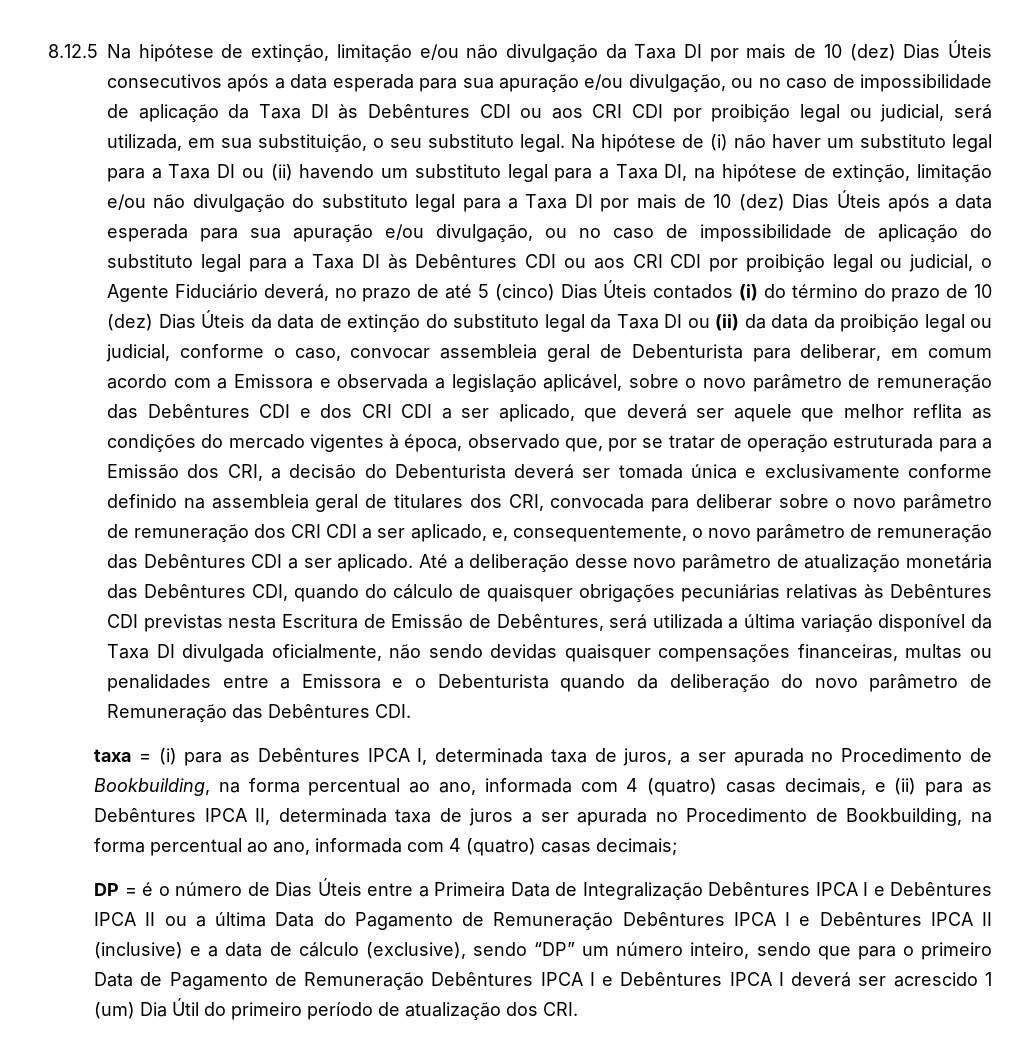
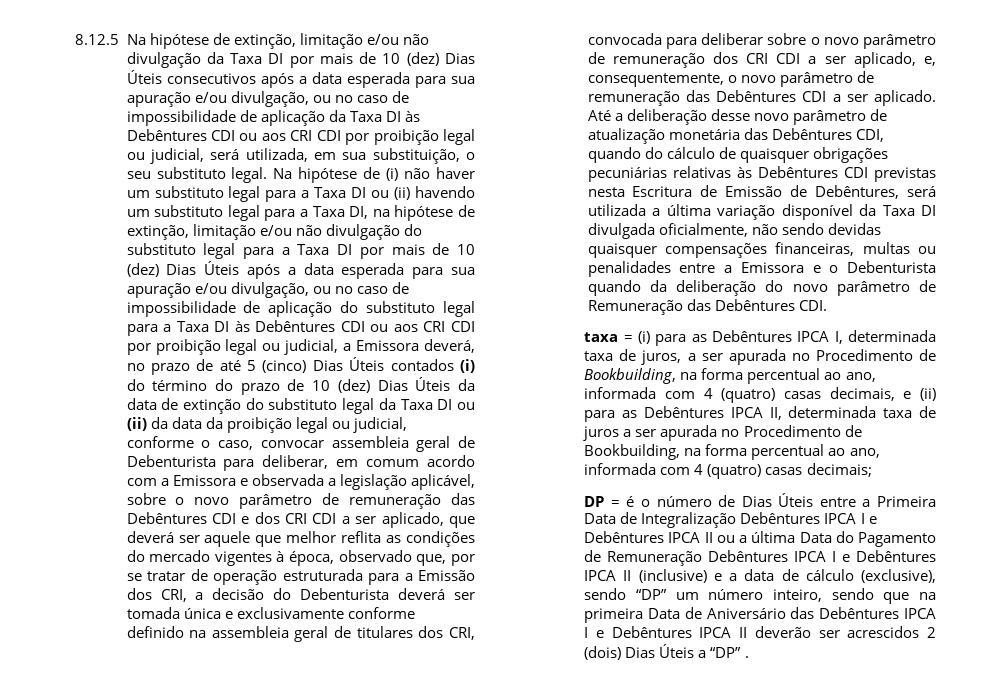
- Na hipótese de (i) não haver um substituto legal para a Taxa DI ou (ii) havendo um substituto legal para a Taxa DI, na hipótese de extinção, limitação e/ou não divulgação do substituto legal para a Taxa DI por mais de 10 (dez) Dias Úteis após a data esperada para sua apuração e/ou divulgação, ou no caso de impossibilidade de aplicação do substituto legal para a Taxa DI às Debêntures CDI ou aos CRI CDI por proibição legal ou judicial, o Agente Fiduciário deverá, no prazo de até 5 (cinco) Dias Úteis contados (i) do término do prazo de 10 (dez) Dias Úteis da data de extinção do substituto legal da Taxa DI ou (ii) da data da proibição legal ou judicial, conforme o caso, convocar assembleia geral de Debenturista para deliberar, em comum acordo com a Emissora e observada a legislação aplicável, sobre o novo parâmetro de remuneração das Debêntures CDI e dos CRI CDI a ser aplicado, que deverá ser aquele que melhor reflita as condições do mercado vigentes à época, observado que, por se tratar de operação estruturada para a Emissão dos CRI, a decisão do Debenturista deverá ser tomada única e exclusivamente conforme definido na assembleia geral de titulares dos CRI, convocada para deliberar sobre o novo parâmetro de remuneração dos CRI CDI a ser aplicado, e, consequentemente, o novo parâmetro de remuneração das Debêntures CDI a ser aplicado.
+ Na hipótese de (i) não haver um substituto legal para a Taxa DI ou (ii) havendo um substituto legal para a Taxa DI, na hipótese de extinção, limitação e/ou não divulgação do substituto legal para a Taxa DI por mais de 10 (dez) Dias Úteis após a data esperada para sua apuração e/ou divulgação, ou no caso de impossibilidade de aplicação do substituto legal para a Taxa DI às Debêntures CDI ou aos CRI CDI por proibição legal ou judicial, a Emissora deverá, no prazo de até 5 (cinco) Dias Úteis contados (i) do término do prazo de 10 (dez) Dias Úteis da data de extinção do substituto legal da Taxa DI ou (ii) da data da proibição legal ou judicial, conforme o caso, convocar assembleia geral de Debenturista para deliberar, em comum acordo com a Emissora e observada a legislação aplicável, sobre o novo parâmetro de remuneração das Debêntures CDI e dos CRI CDI a ser aplicado, que deverá ser aquele que melhor reflita as condições do mercado vigentes à época, observado que, por se tratar de operação estruturada para a Emissão dos CRI, a decisão do Debenturista deverá ser tomada única e exclusivamente conforme definido na assembleia geral de titulares dos CRI, convocada para deliberar sobre o novo parâmetro de remuneração dos CRI CDI a ser aplicado, e, consequentemente, o novo parâmetro de remuneração das Debêntures CDI a ser aplicado.
- DP = é o número de Dias Úteis entre a Primeira Data de Integralização Debêntures IPCA I e Debêntures IPCA II ou a última Data do Pagamento de Remuneração Debêntures IPCA I e Debêntures IPCA II (inclusive) e a data de cálculo (exclusive), sendo “DP” um número inteiro, sendo que para o primeiro Data de Pagamento de Remuneração Debêntures IPCA I e Debêntures IPCA I deverá ser acrescido 1 (um) Dia Útil do primeiro período de atualização dos CRI.
+ DP = é o número de Dias Úteis entre a Primeira Data de Integralização Debêntures IPCA I e Debêntures IPCA II ou a última Data do Pagamento de Remuneração Debêntures IPCA I e Debêntures IPCA II (inclusive) e a data de cálculo (exclusive), sendo “DP” um número inteiro, sendo que na primeira Data de Aniversário das Debêntures IPCA I e Debêntures IPCA II deverão ser acrescidos 2 (dois) Dias Úteis a “DP” .

